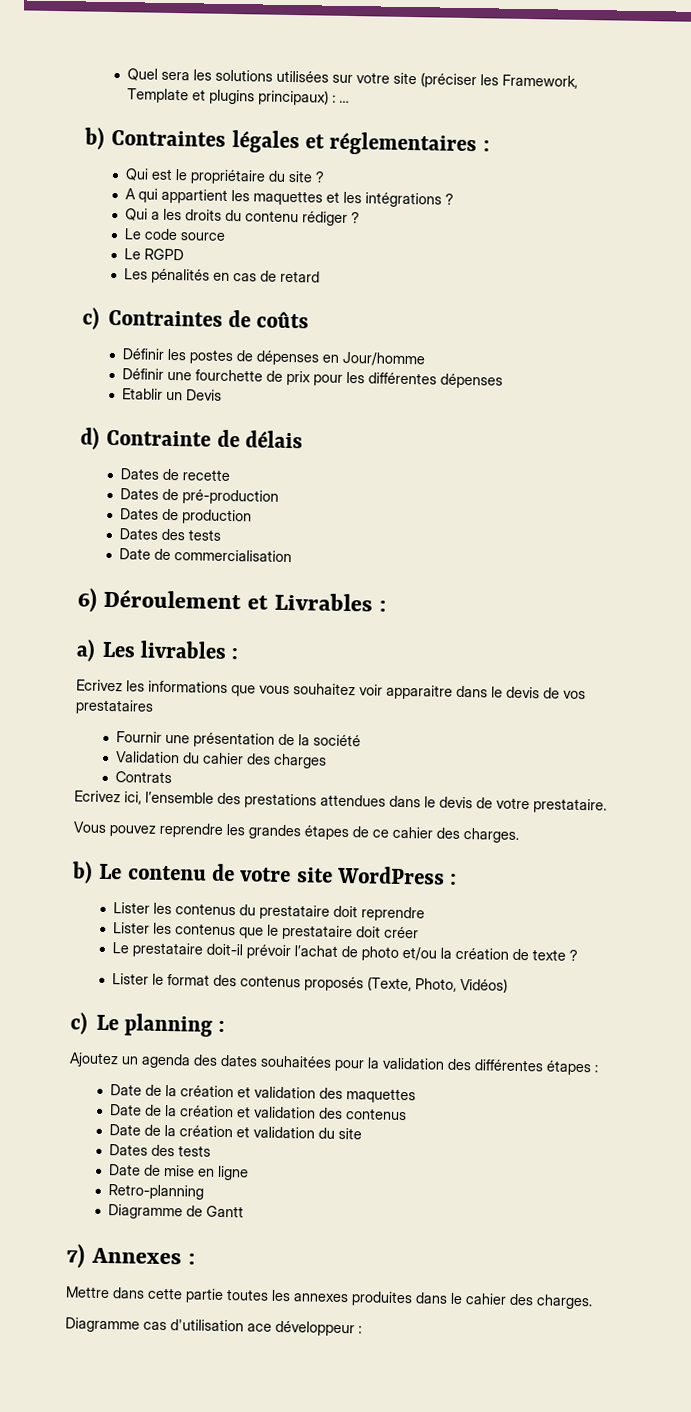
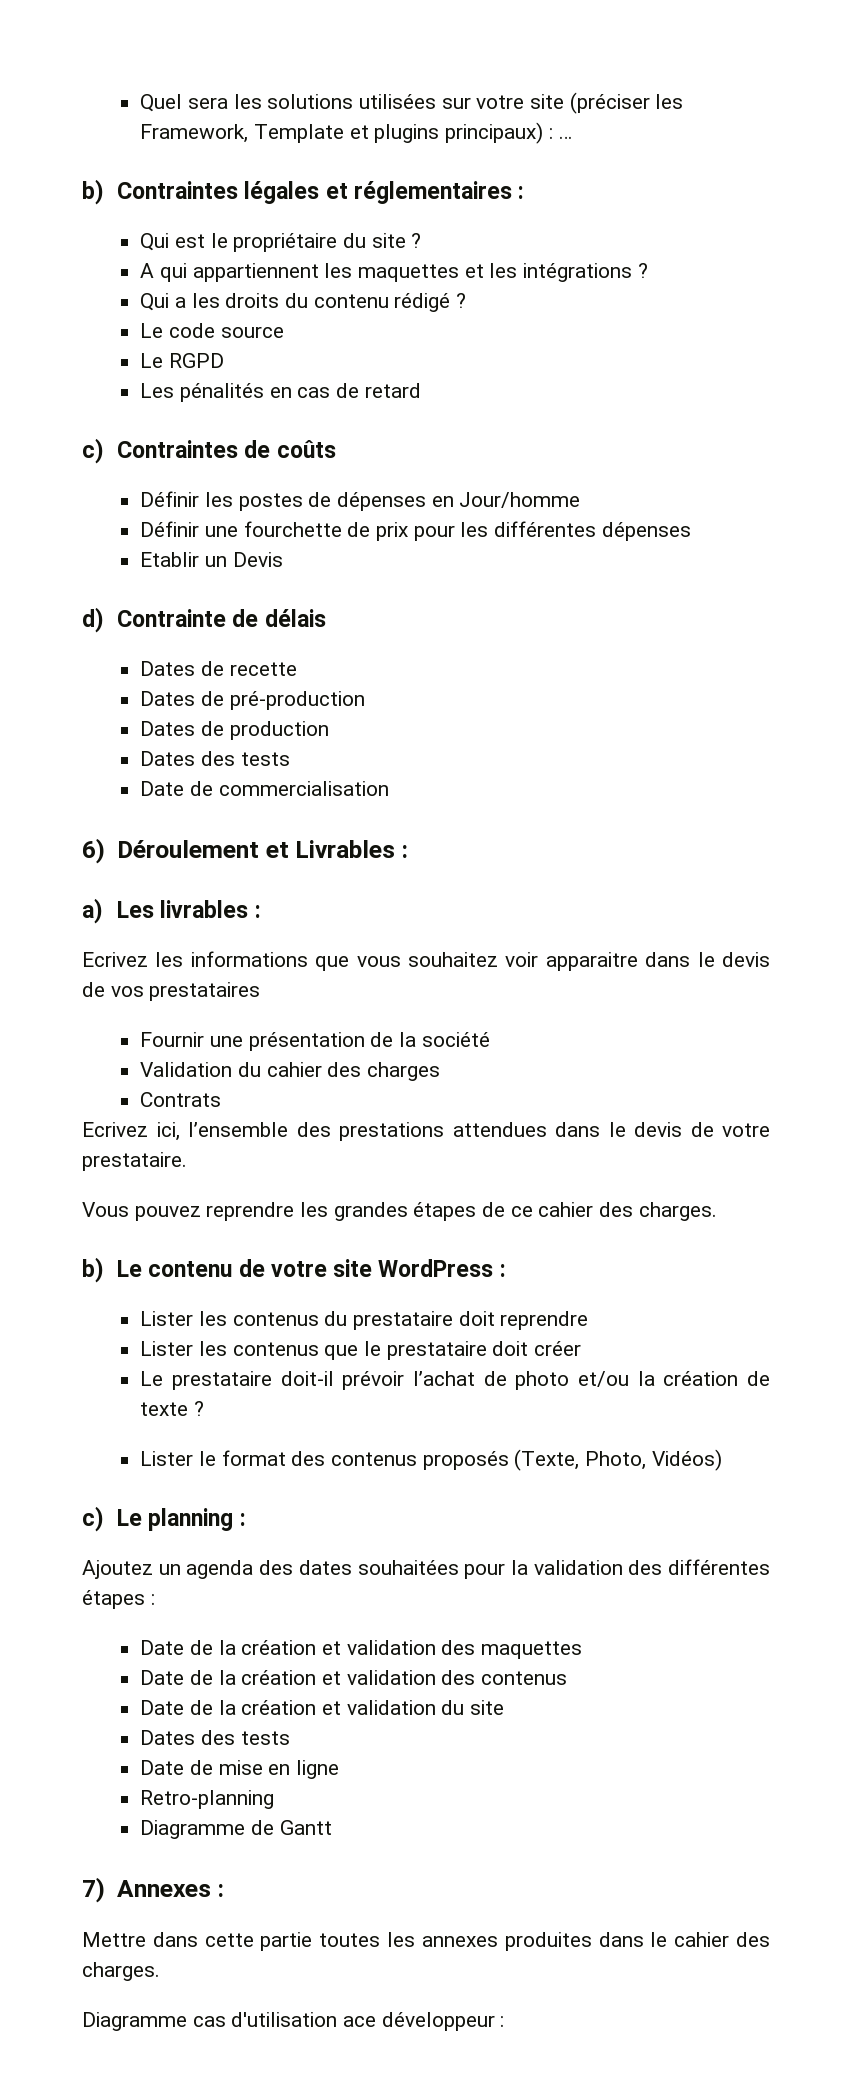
- A qui appartient les maquettes et les intégrations ?
+ A qui appartiennent les maquettes et les intégrations ?
- Qui a les droits du contenu rédiger ?
+ Qui a les droits du contenu rédigé ?

